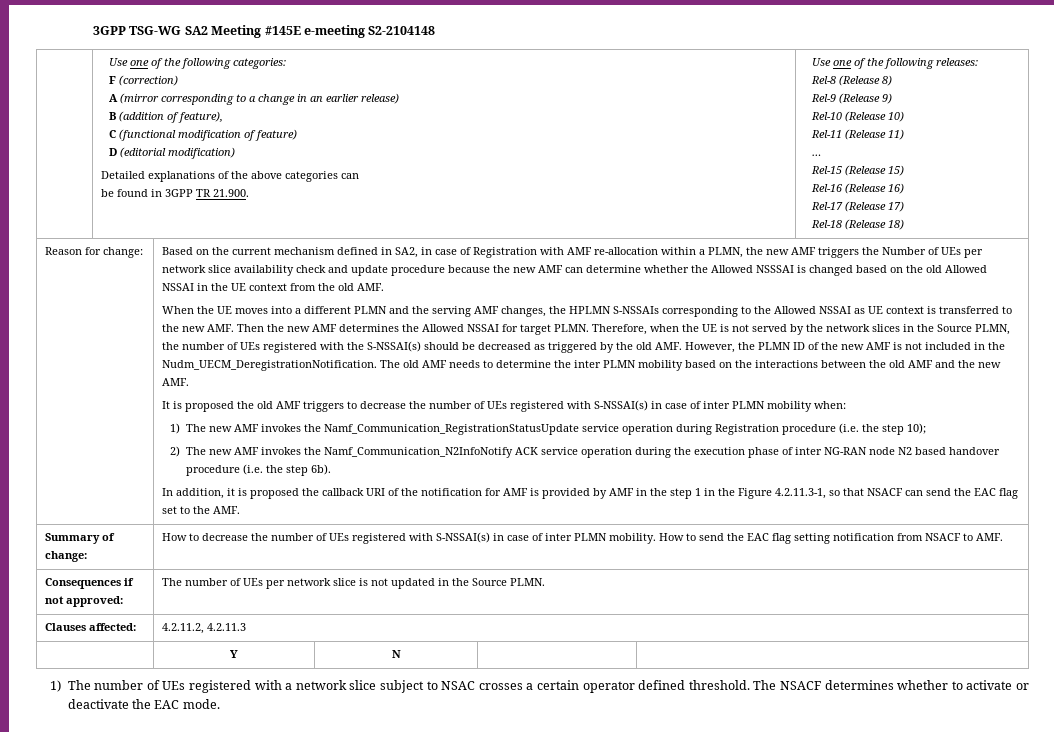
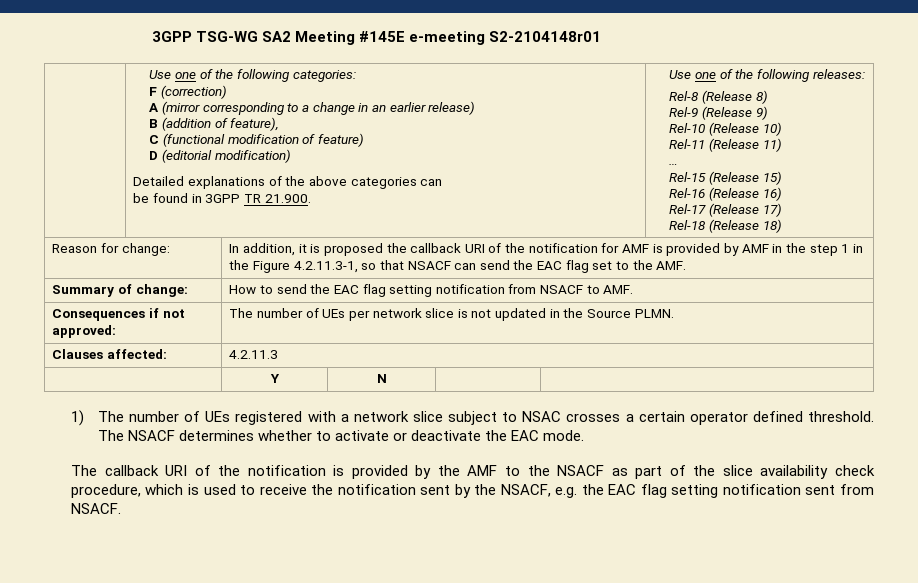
- 3GPP TSG-WG SA2 Meeting #145E e-meeting S2-2104148
+ 3GPP TSG-WG SA2 Meeting #145E e-meeting S2-2104148r01
- Based on the current mechanism defined in SA2, in case of Registration with AMF re-allocation within a PLMN, the new AMF triggers the Number of UEs per network slice availability check and update procedure because the new AMF can determine whether the Allowed NSSSAI is changed based on the old Allowed NSSAI in the UE context from the old AMF.
- When the UE moves into a different PLMN and the serving AMF changes, the HPLMN S-NSSAIs corresponding to the Allowed NSSAI as UE context is transferred to the new AMF. Then the new AMF determines the Allowed NSSAI for target PLMN. Therefore, when the UE is not served by the network slices in the Source PLMN, the number of UEs registered with the S-NSSAI(s) should be decreased as triggered by the old AMF. However, the PLMN ID of the new AMF is not included in the Nudm_UECM_DeregistrationNotification. The old AMF needs to determine the inter PLMN mobility based on the interactions between the old AMF and the new AMF.
- It is proposed the old AMF triggers to decrease the number of UEs registered with S-NSSAI(s) in case of inter PLMN mobility when:
- 1) The new AMF invokes the Namf_Communication_RegistrationStatusUpdate service operation during Registration procedure (i.e. the step 10);
- 2) The new AMF invokes the Namf_Communication_N2InfoNotify ACK service operation during the execution phase of inter NG-RAN node N2 based handover procedure (i.e. the step 6b).
- Summary of change: | How to decrease the number of UEs registered with S-NSSAI(s) in case of inter PLMN mobility. How to send the EAC flag setting notification from NSACF to AMF.
+ Summary of change: | How to send the EAC flag setting notification from NSACF to AMF.
- Clauses affected: | 4.2.11.2, 4.2.11.3
+ Clauses affected: | 4.2.11.3
+ The callback URI of the notification is provided by the AMF to the NSACF as part of the slice availability check procedure, which is used to receive the notification sent by the NSACF, e.g. the EAC flag setting notification sent from NSACF.

